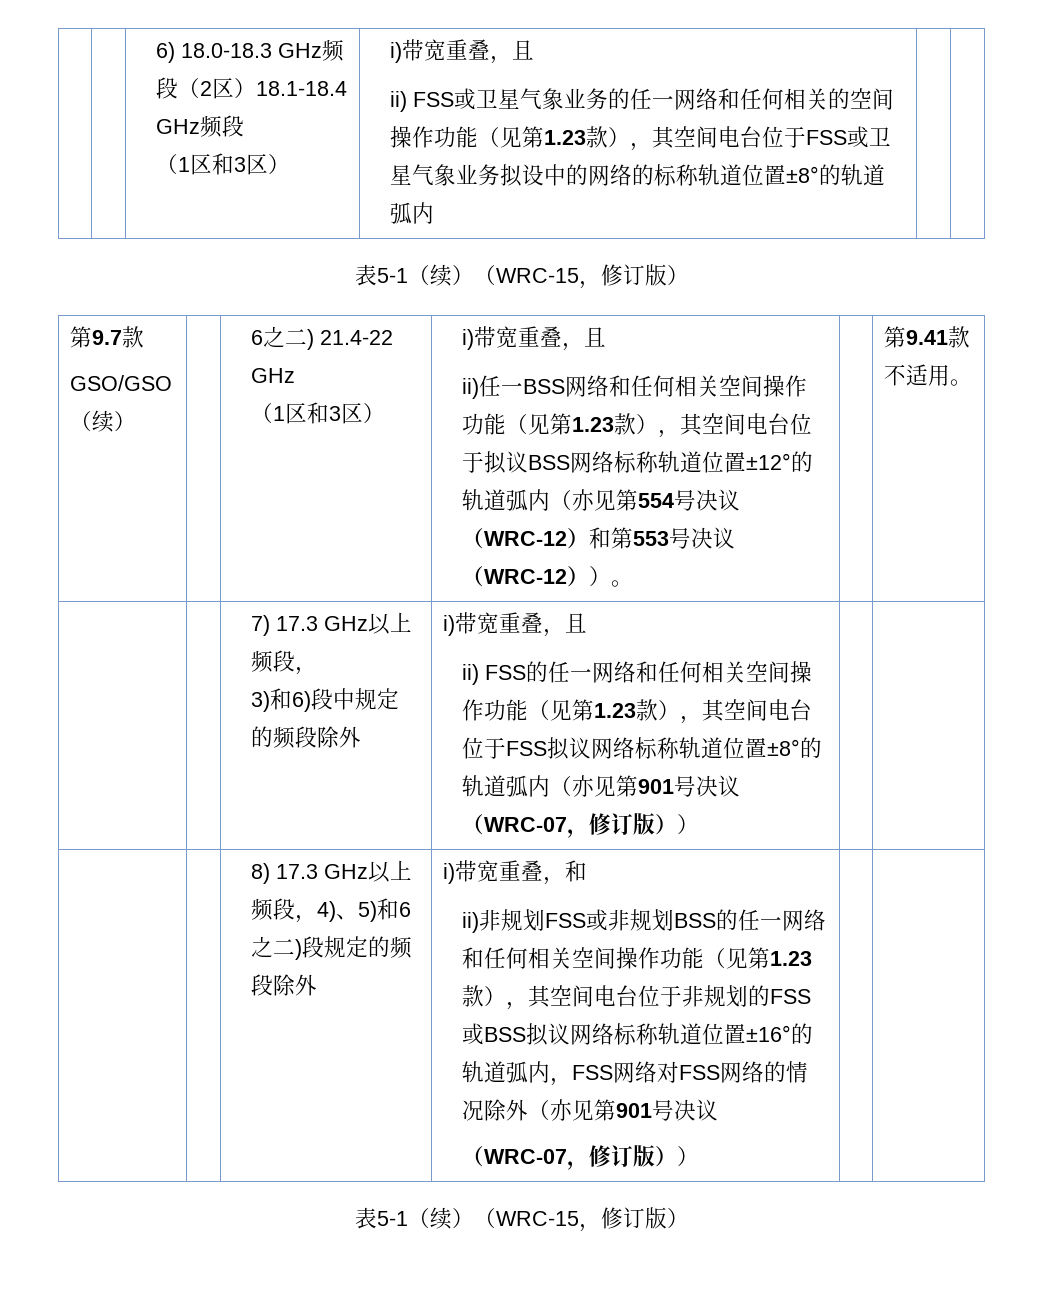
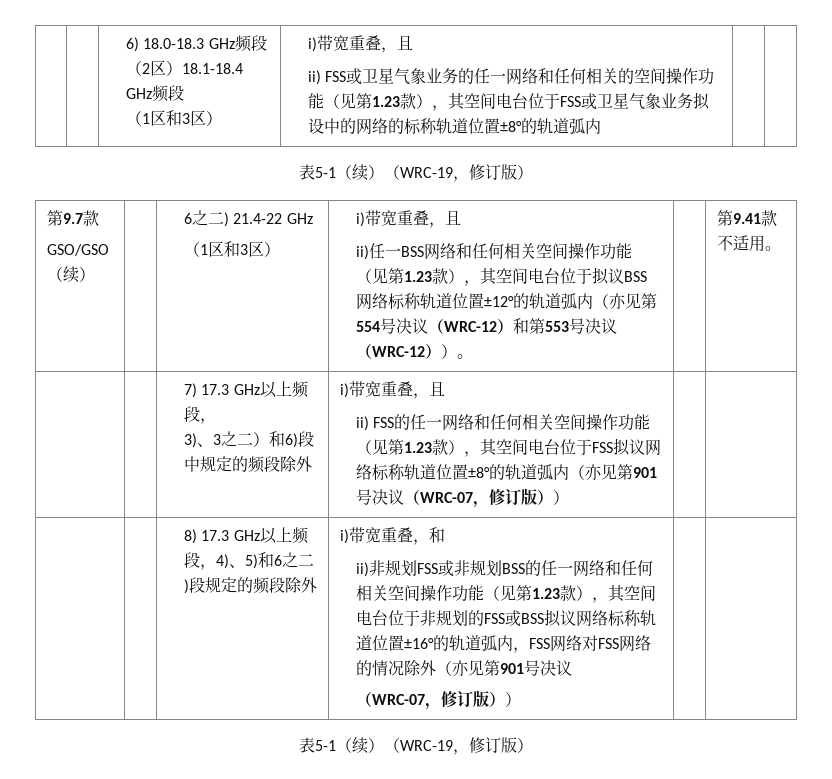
  ii) FSS或卫星气象业务的任一网络和任何相关的空间操作功能（见第1.23款），其空间电台位于FSS或卫星气象业务拟设中的网络的标称轨道位置±8°的轨道弧内 | |
- 表5-1（续）（WRC-15，修订版）
+ 表5-1（续）（WRC-19，修订版）
- 3)和6)段中规定的频段除外
+ 3)、3之二）和6)段中规定的频段除外
  ii)非规划FSS或非规划BSS的任一网络和任何相关空间操作功能（见第1.23款），其空间电台位于非规划的FSS或BSS拟议网络标称轨道位置±16°的轨道弧内，FSS网络对FSS网络的情况除外（亦见第901号决议
  （WRC-07，修订版）） | |
- 表5-1（续）（WRC-15，修订版）
+ 表5-1（续）（WRC-19，修订版）

